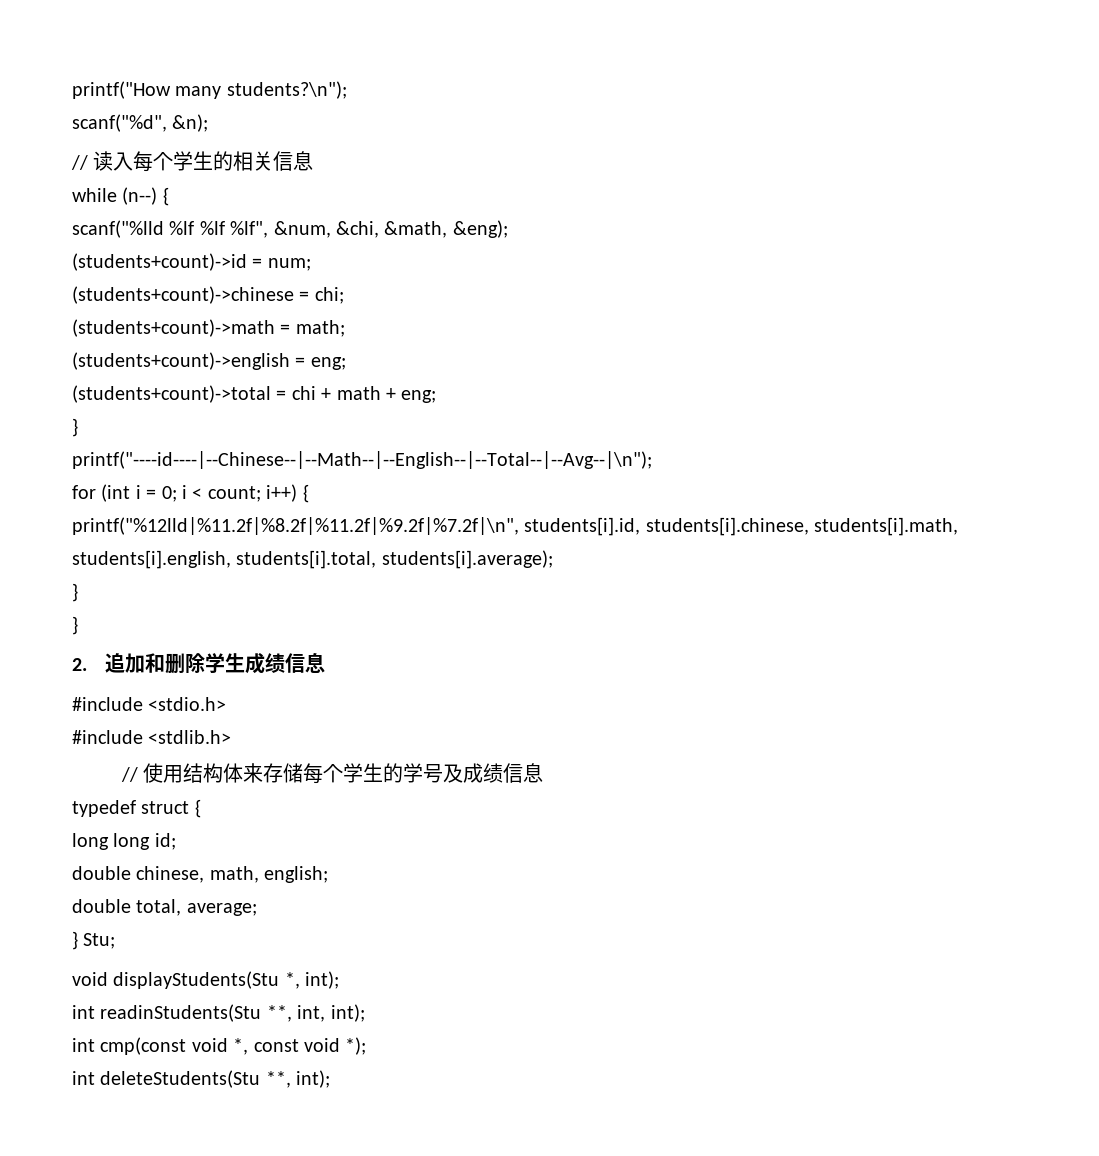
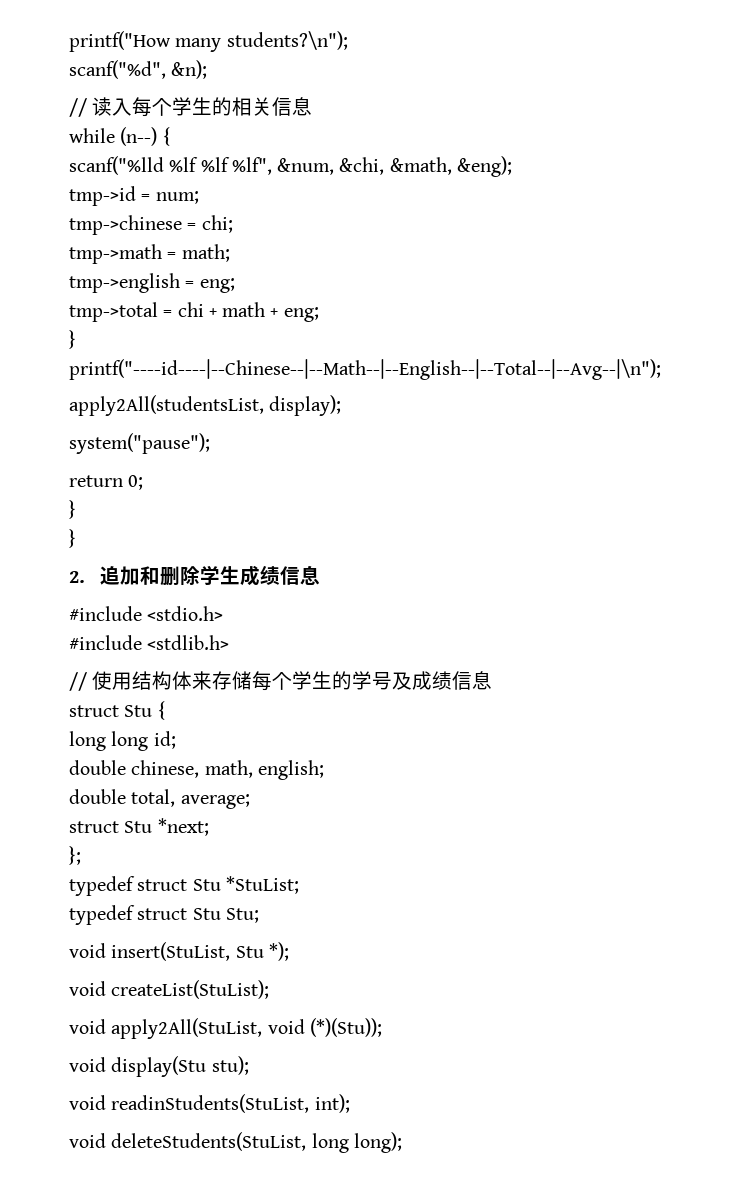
- (students+count)->id = num;
+ tmp->id = num;
- (students+count)->chinese = chi;
+ tmp->chinese = chi;
- (students+count)->math = math;
+ tmp->math = math;
- (students+count)->english = eng;
+ tmp->english = eng;
- (students+count)->total = chi + math + eng;
+ tmp->total = chi + math + eng;
- for (int i = 0; i < count; i++) {
- printf("%12lld|%11.2f|%8.2f|%11.2f|%9.2f|%7.2f|\n", students[i].id, students[i].chinese, students[i].math, students[i].english, students[i].total, students[i].average);
+ apply2All(studentsList, display);
+ system("pause");
+ return 0;
- typedef struct {
+ struct Stu {
- } Stu;
- void displayStudents(Stu *, int);
- int readinStudents(Stu **, int, int);
- int cmp(const void *, const void *);
- int deleteStudents(Stu **, int);
+ struct Stu *next;
+ };
+ typedef struct Stu *StuList;
+ typedef struct Stu Stu;
+ void insert(StuList, Stu *);
+ void createList(StuList);
+ void apply2All(StuList, void (*)(Stu));
+ void display(Stu stu);
+ void readinStudents(StuList, int);
+ void deleteStudents(StuList, long long);

